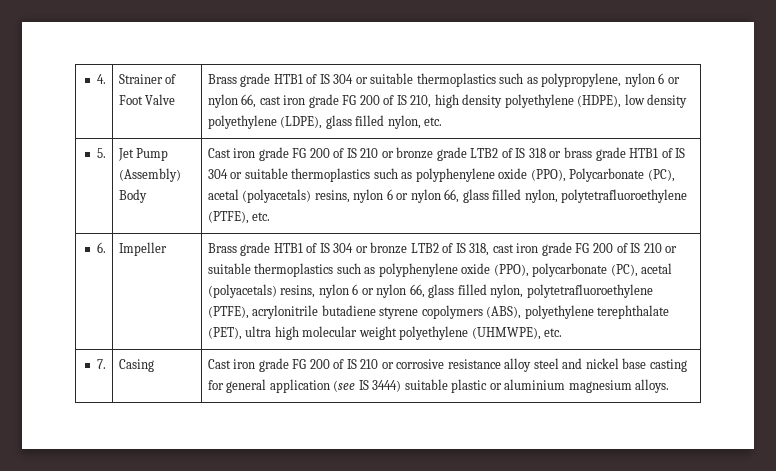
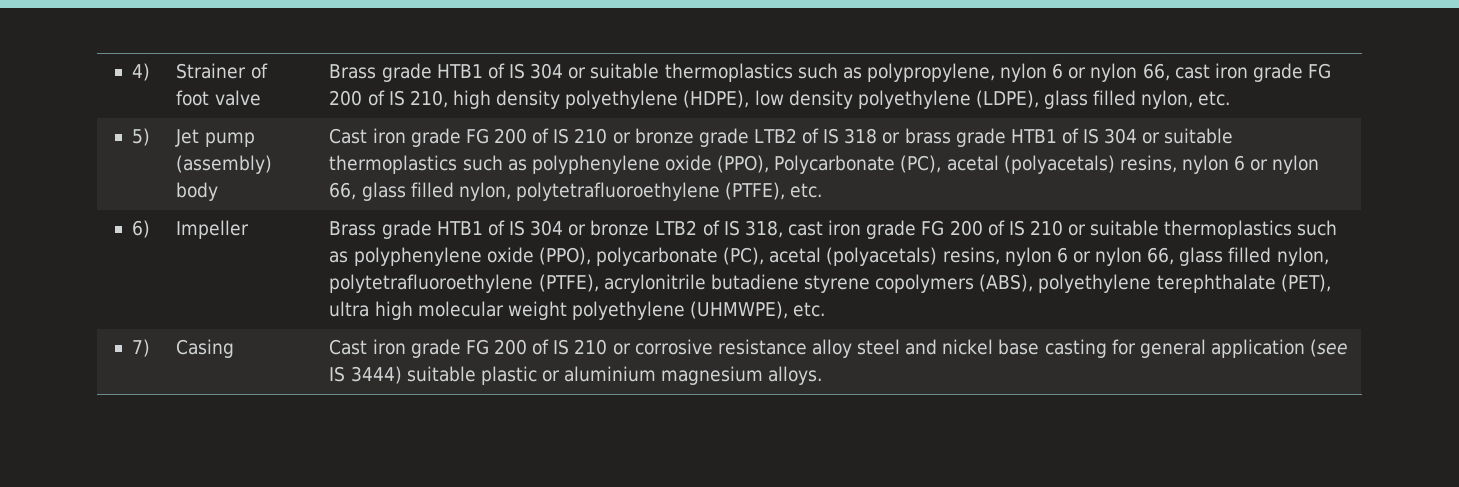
- 4.
+ 4)
- Strainer of Foot Valve
+ Strainer of foot valve
- 5.
+ 5)
- Jet Pump (Assembly) Body
+ Jet pump (assembly) body
- 6.
+ 6)
- 7. | Casing | Cast iron grade FG 200 of IS 210 or corrosive resistance alloy steel and nickel base casting for general application (see IS 3444) suitable plastic or aluminium magnesium alloys.
+ 7) | Casing | Cast iron grade FG 200 of IS 210 or corrosive resistance alloy steel and nickel base casting for general application (see IS 3444) suitable plastic or aluminium magnesium alloys.

